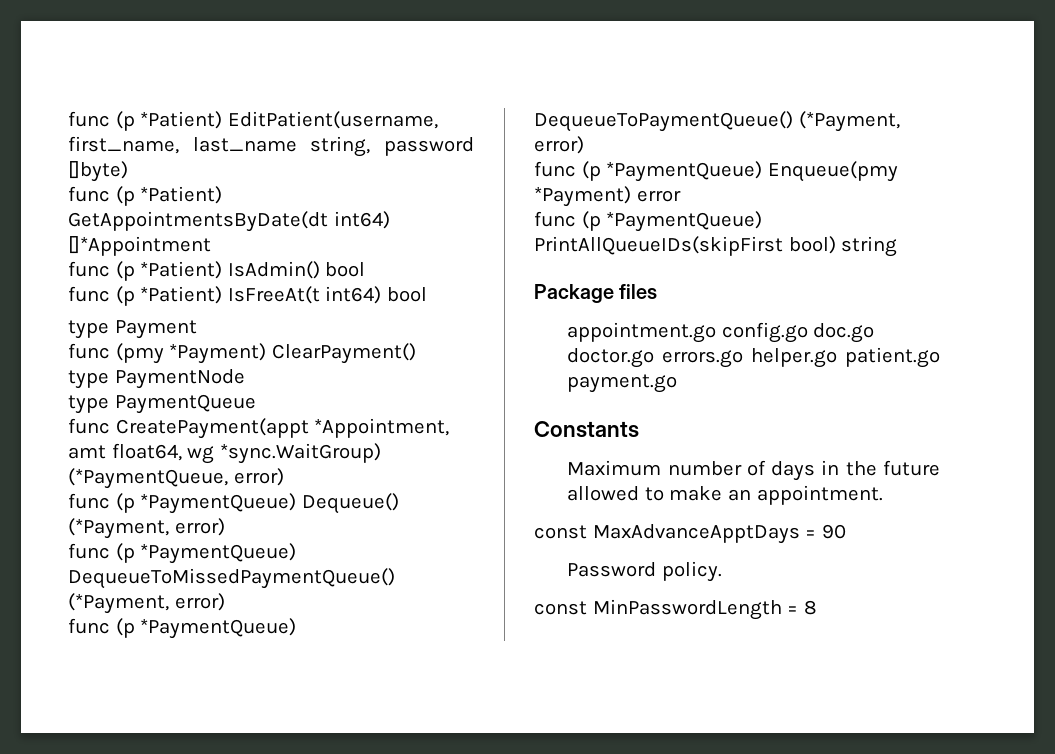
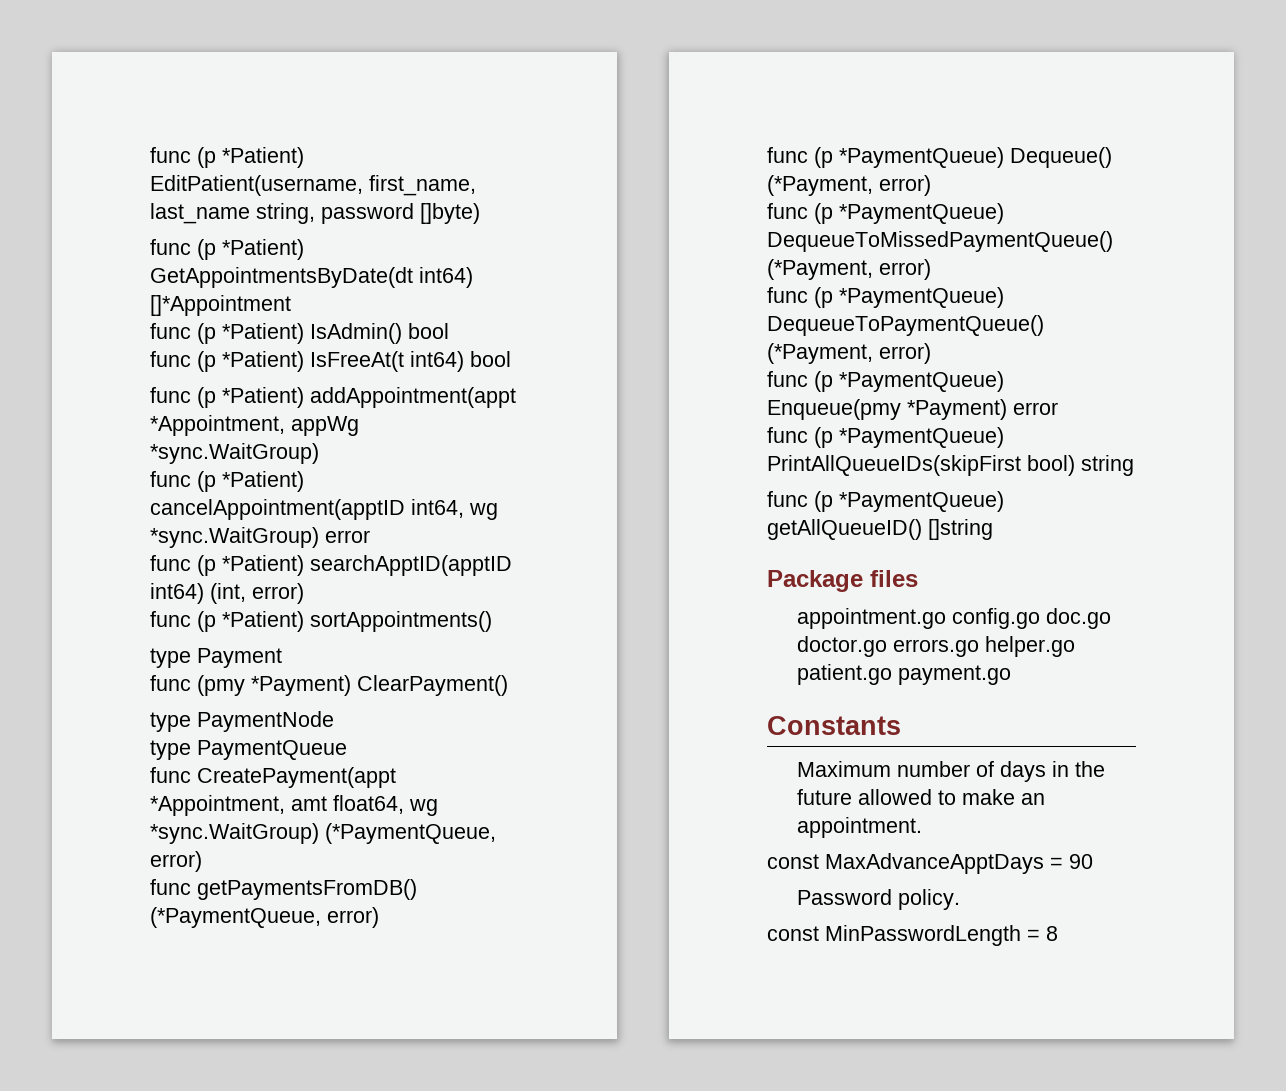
+ func (p *Patient) addAppointment(appt *Appointment, appWg *sync.WaitGroup)
+ func (p *Patient) cancelAppointment(apptID int64, wg *sync.WaitGroup) error
+ func (p *Patient) searchApptID(apptID int64) (int, error)
+ func (p *Patient) sortAppointments()
+ func getPaymentsFromDB() (*PaymentQueue, error)
+ func (p *PaymentQueue) getAllQueueID() []string

